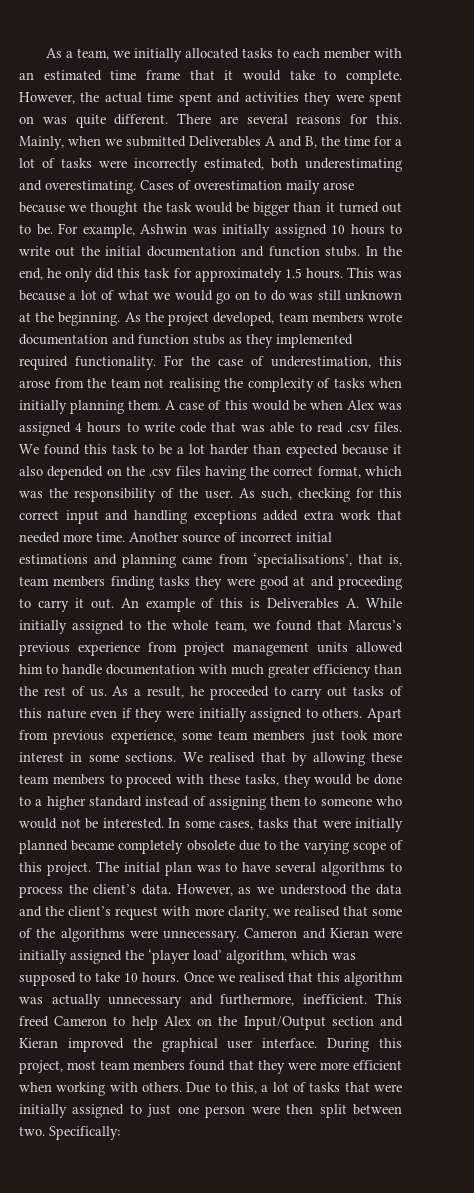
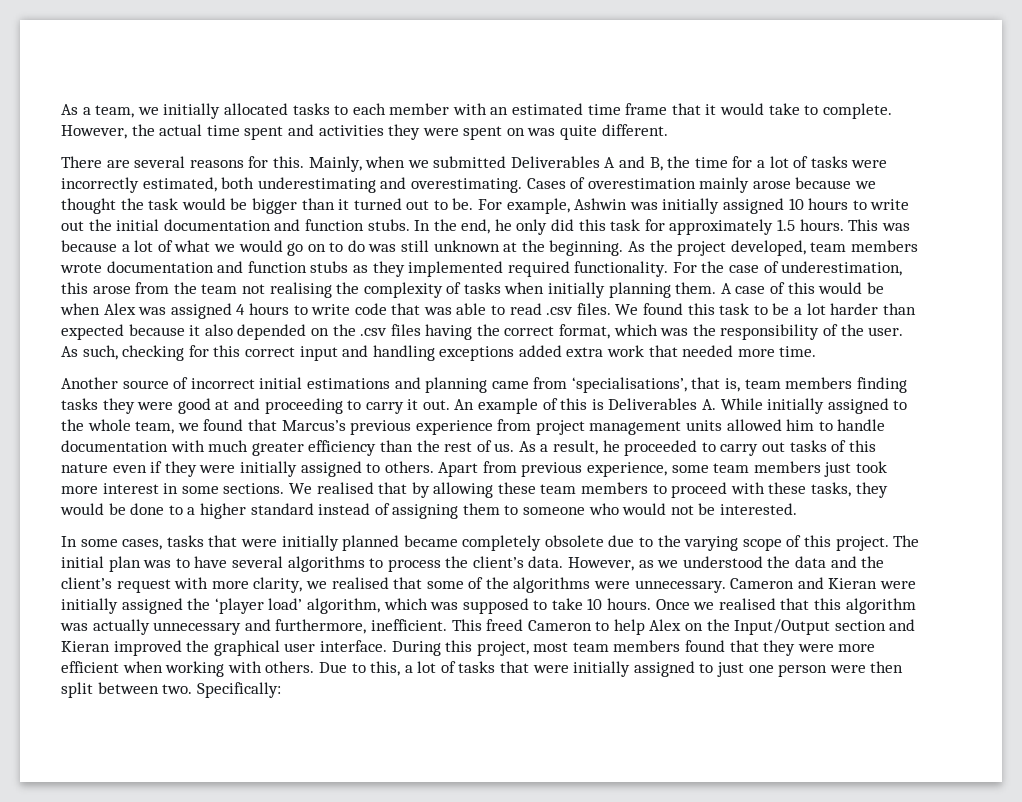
- However, the actual time spent and activities they were spent on was quite different. There are several reasons for this.
+ However, the actual time spent and activities they were spent on was quite different.
+ There are several reasons for this.
- Cases of overestimation maily arose because we thought the task would be bigger than it turned out to be.
+ Cases of overestimation mainly arose because we thought the task would be bigger than it turned out to be.
- As such, checking for this correct input and handling exceptions added extra work that needed more time. Another source of incorrect initial estimations and planning came from ‘specialisations’, that is, team members finding tasks they were good at and proceeding to carry it out.
+ As such, checking for this correct input and handling exceptions added extra work that needed more time.
+ Another source of incorrect initial estimations and planning came from ‘specialisations’, that is, team members finding tasks they were good at and proceeding to carry it out.
- We realised that by allowing these team members to proceed with these tasks, they would be done to a higher standard instead of assigning them to someone who would not be interested. In some cases, tasks that were initially planned became completely obsolete due to the varying scope of this project.
+ We realised that by allowing these team members to proceed with these tasks, they would be done to a higher standard instead of assigning them to someone who would not be interested.
+ In some cases, tasks that were initially planned became completely obsolete due to the varying scope of this project.

